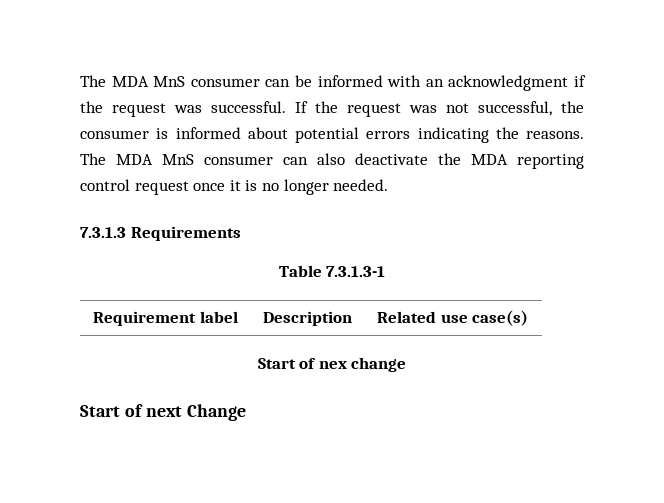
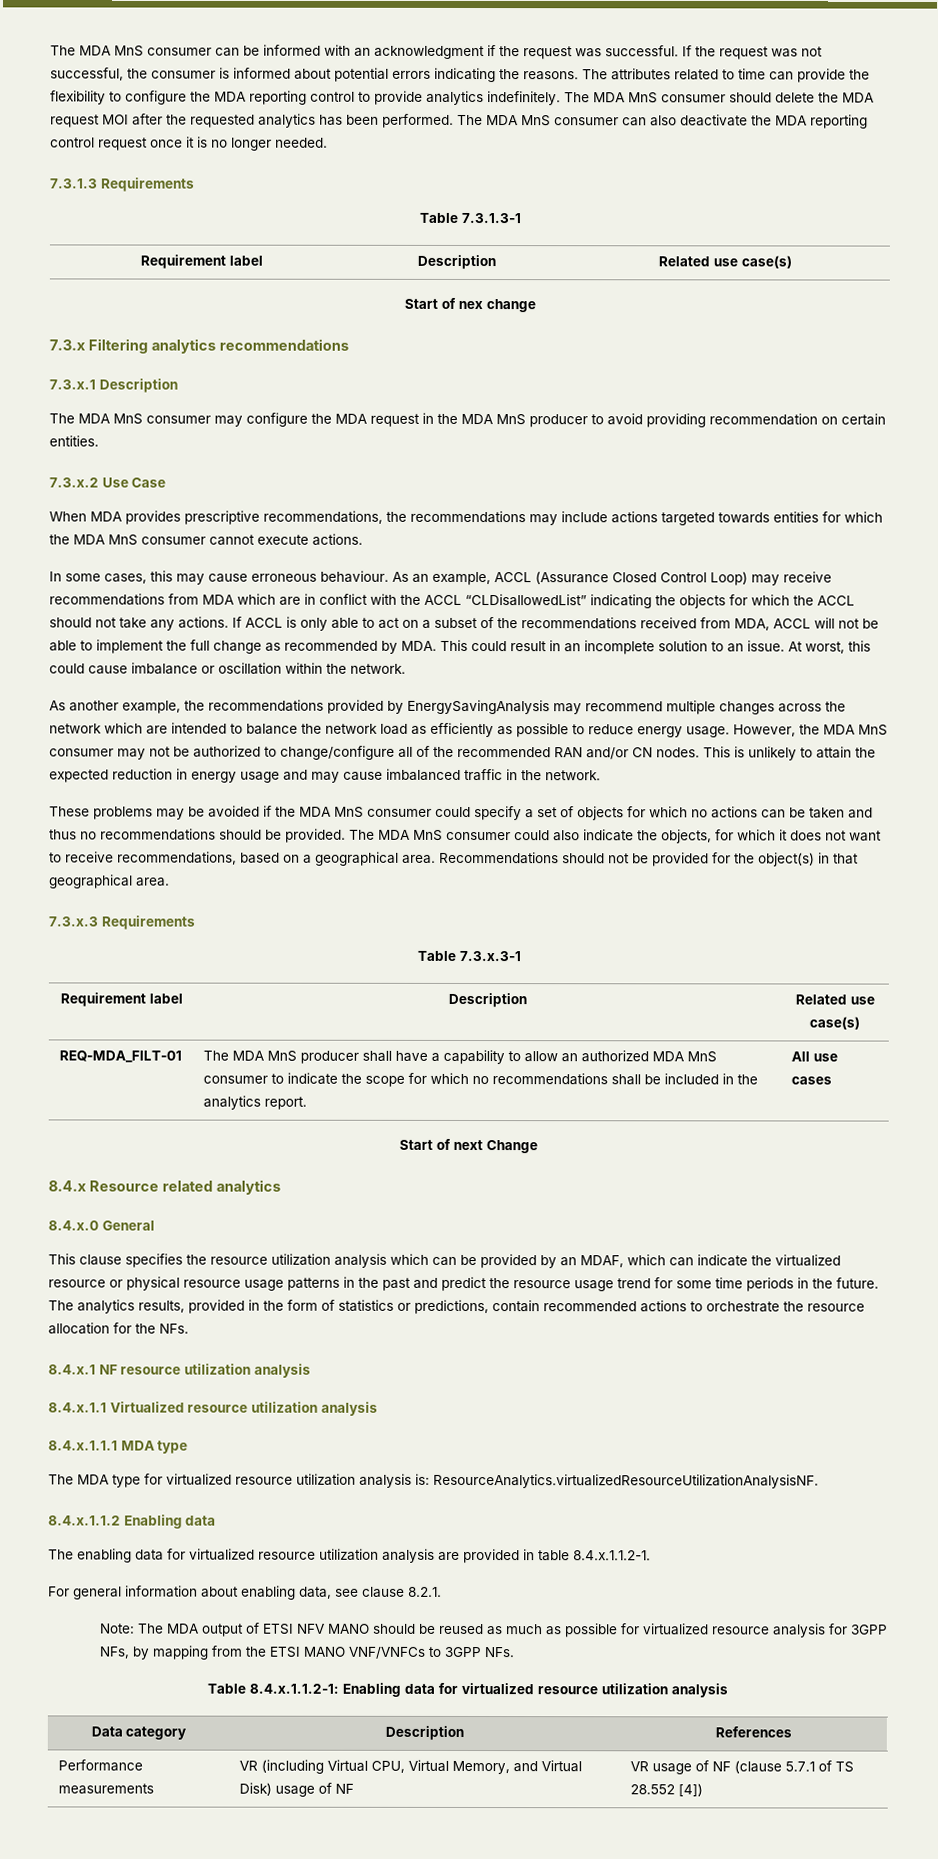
- The MDA MnS consumer can also deactivate the MDA reporting control request once it is no longer needed.
+ The attributes related to time can provide the flexibility to configure the MDA reporting control to provide analytics indefinitely. The MDA MnS consumer should delete the MDA request MOI after the requested analytics has been performed. The MDA MnS consumer can also deactivate the MDA reporting control request once it is no longer needed.
+ 7.3.x Filtering analytics recommendations
+ 7.3.x.1 Description
+ The MDA MnS consumer may configure the MDA request in the MDA MnS producer to avoid providing recommendation on certain entities.
+ 7.3.x.2 Use Case
+ When MDA provides prescriptive recommendations, the recommendations may include actions targeted towards entities for which the MDA MnS consumer cannot execute actions.
+ In some cases, this may cause erroneous behaviour. As an example, ACCL (Assurance Closed Control Loop) may receive recommendations from MDA which are in conflict with the ACCL “CLDisallowedList” indicating the objects for which the ACCL should not take any actions. If ACCL is only able to act on a subset of the recommendations received from MDA, ACCL will not be able to implement the full change as recommended by MDA. This could result in an incomplete solution to an issue. At worst, this could cause imbalance or oscillation within the network.
+ As another example, the recommendations provided by EnergySavingAnalysis may recommend multiple changes across the network which are intended to balance the network load as efficiently as possible to reduce energy usage. However, the MDA MnS consumer may not be authorized to change/configure all of the recommended RAN and/or CN nodes. This is unlikely to attain the expected reduction in energy usage and may cause imbalanced traffic in the network.
+ These problems may be avoided if the MDA MnS consumer could specify a set of objects for which no actions can be taken and thus no recommendations should be provided. The MDA MnS consumer could also indicate the objects, for which it does not want to receive recommendations, based on a geographical area. Recommendations should not be provided for the object(s) in that geographical area.
+ 7.3.x.3 Requirements
+ Table 7.3.x.3-1
+ Requirement label | Description | Related use case(s)
+ REQ-MDA_FILT-01 | The MDA MnS producer shall have a capability to allow an authorized MDA MnS consumer to indicate the scope for which no recommendations shall be included in the analytics report. | All use cases
  Start of next Change
+ 8.4.x Resource related analytics
+ 8.4.x.0 General
+ This clause specifies the resource utilization analysis which can be provided by an MDAF, which can indicate the virtualized resource or physical resource usage patterns in the past and predict the resource usage trend for some time periods in the future. The analytics results, provided in the form of statistics or predictions, contain recommended actions to orchestrate the resource allocation for the NFs.
+ 8.4.x.1 NF resource utilization analysis
+ 8.4.x.1.1 Virtualized resource utilization analysis
+ 8.4.x.1.1.1 MDA type
+ The MDA type for virtualized resource utilization analysis is: ResourceAnalytics.virtualizedResourceUtilizationAnalysisNF.
+ 8.4.x.1.1.2 Enabling data
+ The enabling data for virtualized resource utilization analysis are provided in table 8.4.x.1.1.2-1.
+ For general information about enabling data, see clause 8.2.1.
+ Note: The MDA output of ETSI NFV MANO should be reused as much as possible for virtualized resource analysis for 3GPP NFs, by mapping from the ETSI MANO VNF/VNFCs to 3GPP NFs.
+ Table 8.4.x.1.1.2-1: Enabling data for virtualized resource utilization analysis
+ Data category | Description | References
+ Performance measurements | VR (including Virtual CPU, Virtual Memory, and Virtual Disk) usage of NF | VR usage of NF (clause 5.7.1 of TS 28.552 [4])

